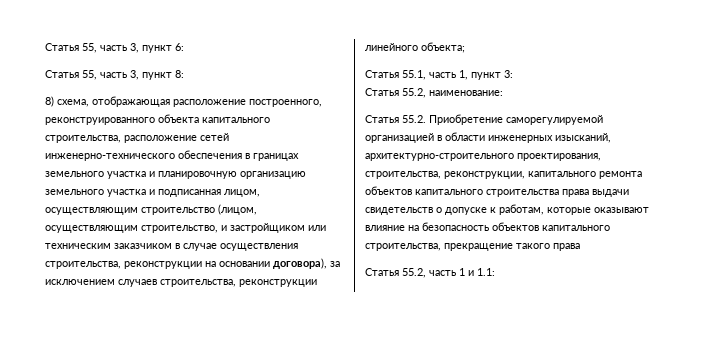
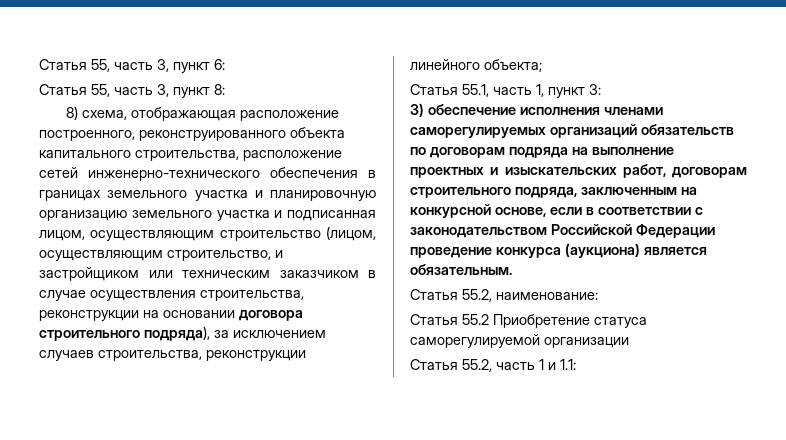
- 8) схема, отображающая расположение построенного, реконструированного объекта капитального строительства, расположение сетей инженерно-технического обеспечения в границах земельного участка и планировочную организацию земельного участка и подписанная лицом, осуществляющим строительство (лицом, осуществляющим строительство, и застройщиком или техническим заказчиком в случае осуществления строительства, реконструкции на основании договора), за исключением случаев строительства, реконструкции линейного объекта;
+ 8) схема, отображающая расположение построенного, реконструированного объекта капитального строительства, расположение сетей инженерно-технического обеспечения в границах земельного участка и планировочную организацию земельного участка и подписанная лицом, осуществляющим строительство (лицом, осуществляющим строительство, и застройщиком или техническим заказчиком в случае осуществления строительства, реконструкции на основании договора строительного подряда), за исключением случаев строительства, реконструкции линейного объекта;
+ 3) обеспечение исполнения членами саморегулируемых организаций обязательств по договорам подряда на выполнение проектных и изыскательских работ, договорам строительного подряда, заключенным на конкурсной основе, если в соответствии с законодательством Российской Федерации проведение конкурса (аукциона) является обязательным.
  Статья 55.2, наименование:
- Статья 55.2. Приобретение саморегулируемой организацией в области инженерных изысканий, архитектурно-строительного проектирования, строительства, реконструкции, капитального ремонта объектов капитального строительства права выдачи свидетельств о допуске к работам, которые оказывают влияние на безопасность объектов капитального строительства, прекращение такого права
+ Статья 55.2 Приобретение статуса саморегулируемой организации

